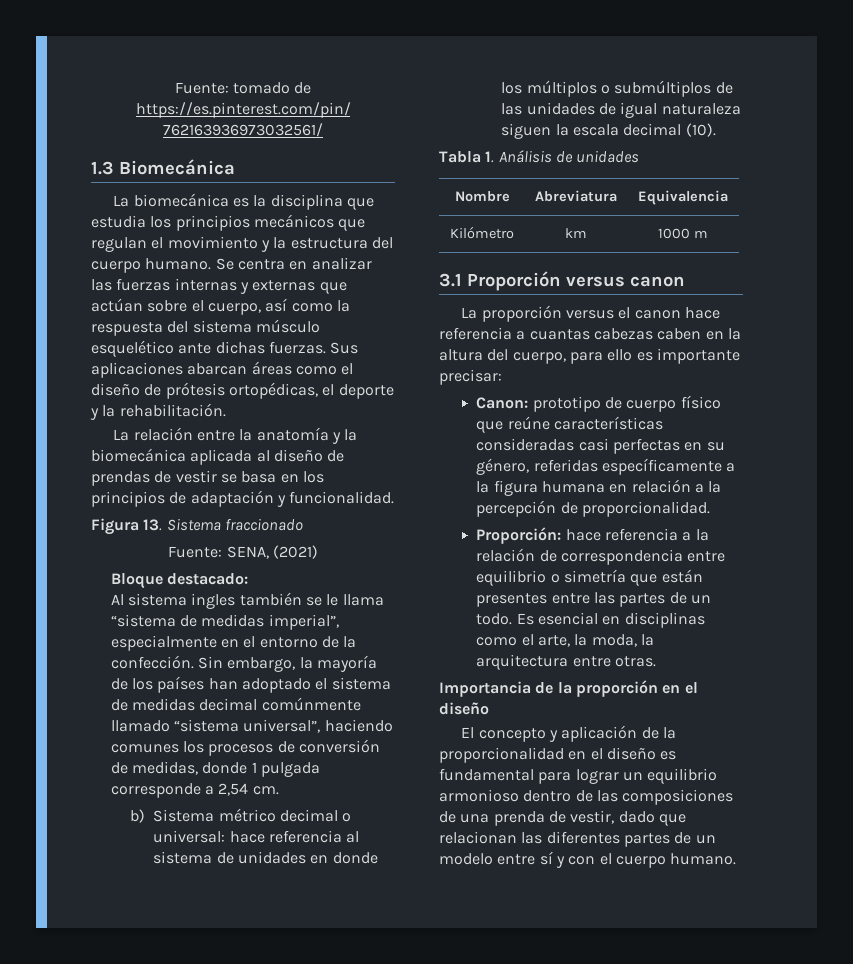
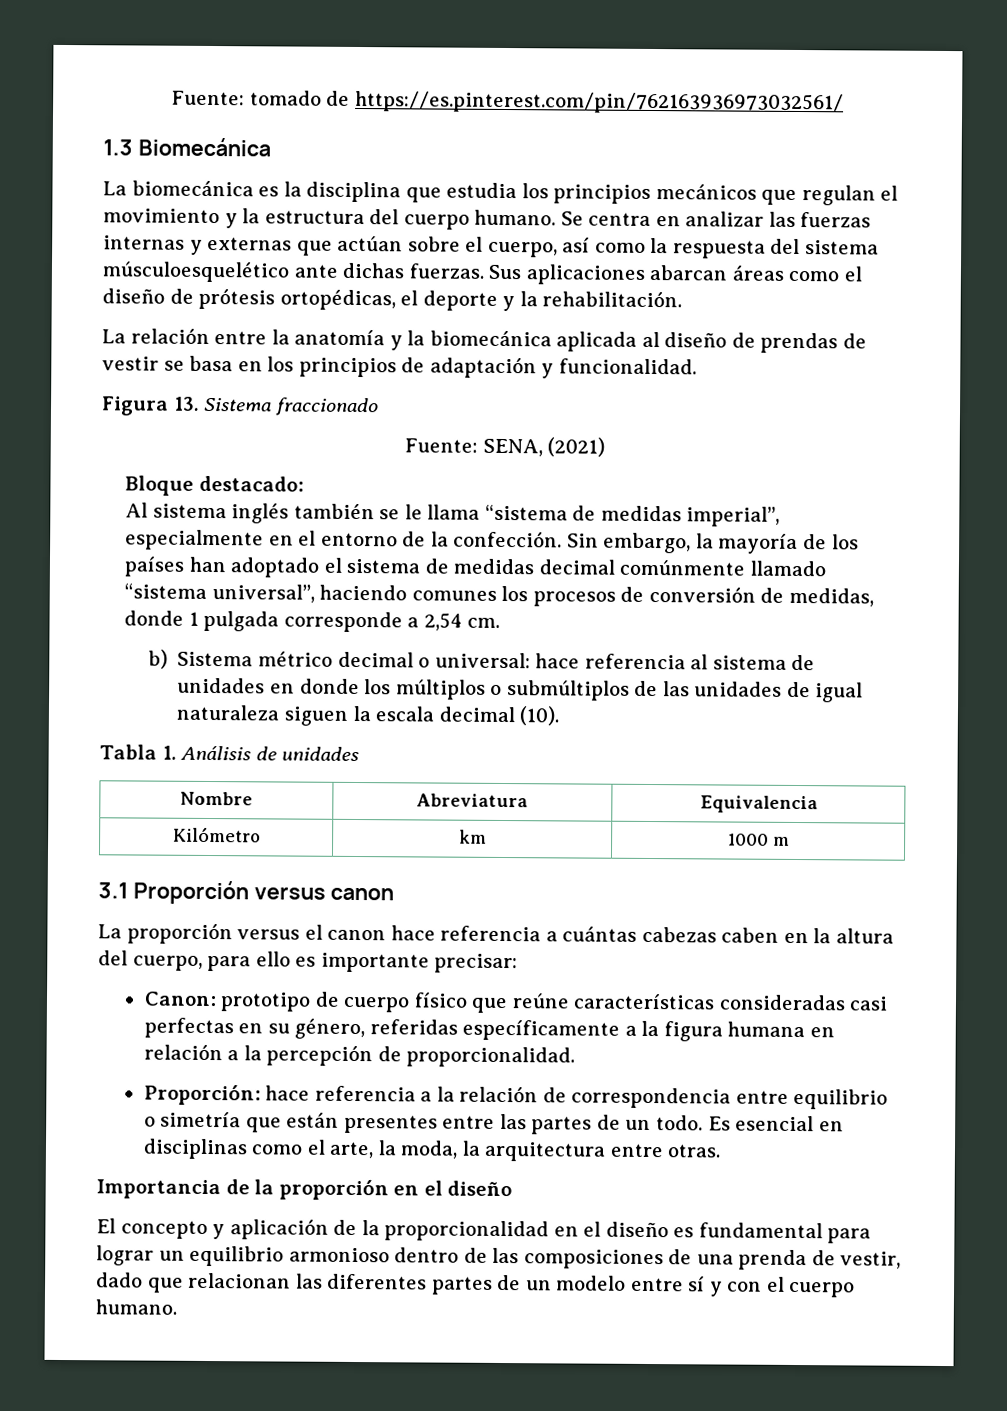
- Se centra en analizar las fuerzas internas y externas que actúan sobre el cuerpo, así como la respuesta del sistema músculo esquelético ante dichas fuerzas.
+ Se centra en analizar las fuerzas internas y externas que actúan sobre el cuerpo, así como la respuesta del sistema músculoesquelético ante dichas fuerzas.
- Al sistema ingles también se le llama “sistema de medidas imperial”, especialmente en el entorno de la confección.
+ Al sistema inglés también se le llama “sistema de medidas imperial”, especialmente en el entorno de la confección.
- La proporción versus el canon hace referencia a cuantas cabezas caben en la altura del cuerpo, para ello es importante precisar:
+ La proporción versus el canon hace referencia a cuántas cabezas caben en la altura del cuerpo, para ello es importante precisar:

